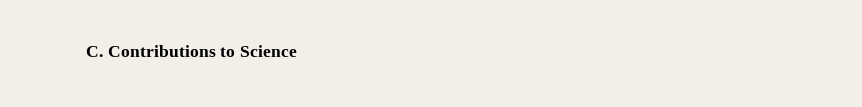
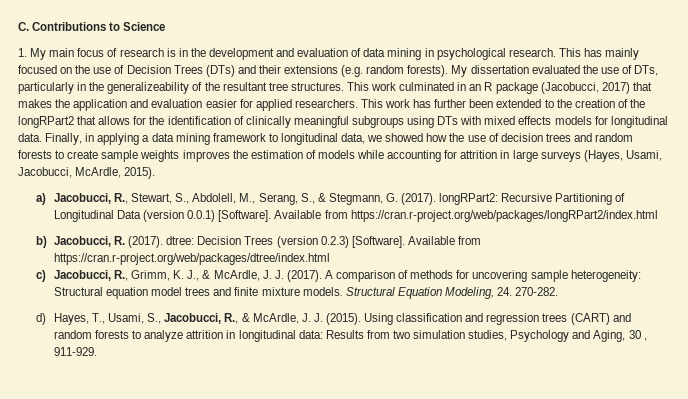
+ 1. My main focus of research is in the development and evaluation of data mining in psychological research. This has mainly focused on the use of Decision Trees (DTs) and their extensions (e.g. random forests). My dissertation evaluated the use of DTs, particularly in the generalizeability of the resultant tree structures. This work culminated in an R package (Jacobucci, 2017) that makes the application and evaluation easier for applied researchers. This work has further been extended to the creation of the longRPart2 that allows for the identification of clinically meaningful subgroups using DTs with mixed effects models for longitudinal data. Finally, in applying a data mining framework to longitudinal data, we showed how the use of decision trees and random forests to create sample weights improves the estimation of models while accounting for attrition in large surveys (Hayes, Usami, Jacobucci, McArdle, 2015).
+ a) Jacobucci, R., Stewart, S., Abdolell, M., Serang, S., & Stegmann, G. (2017). longRPart2: Recursive Partitioning of Longitudinal Data (version 0.0.1) [Software]. Available from https://cran.r-project.org/web/packages/longRPart2/index.html
+ b) Jacobucci, R. (2017). dtree: Decision Trees (version 0.2.3) [Software]. Available from https://cran.r-project.org/web/packages/dtree/index.html
+ c) Jacobucci, R., Grimm, K. J., & McArdle, J. J. (2017). A comparison of methods for uncovering sample heterogeneity: Structural equation model trees and finite mixture models. Structural Equation Modeling, 24. 270-282.
+ d) Hayes, T., Usami, S., Jacobucci, R., & McArdle, J. J. (2015). Using classification and regression trees (CART) and random forests to analyze attrition in longitudinal data: Results from two simulation studies, Psychology and Aging, 30 , 911-929.

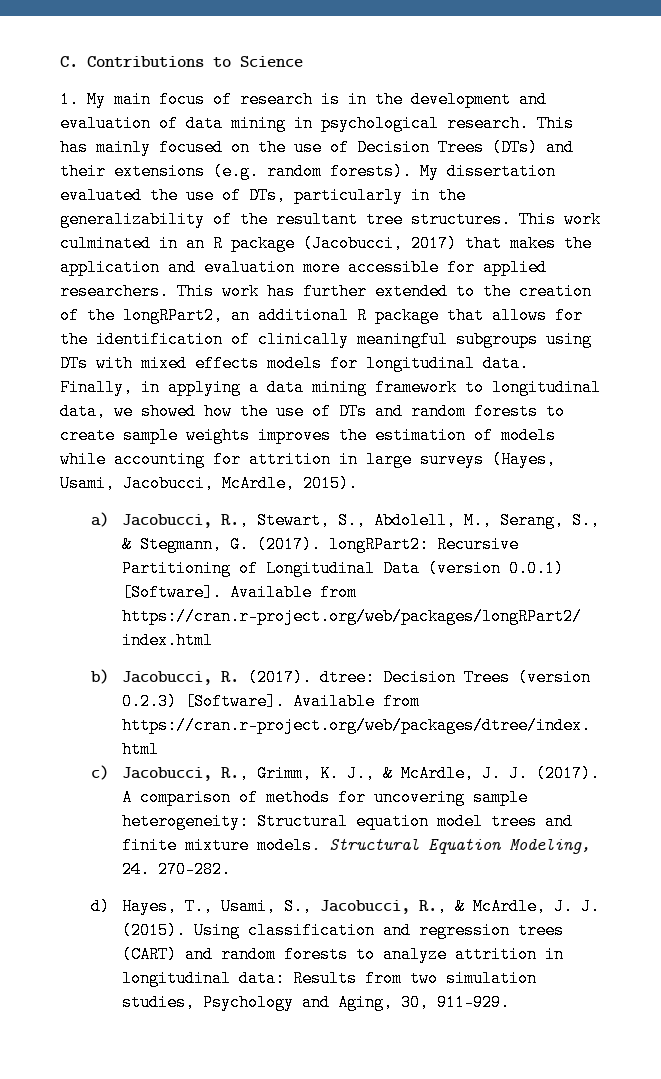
- My dissertation evaluated the use of DTs, particularly in the generalizeability of the resultant tree structures.
+ My dissertation evaluated the use of DTs, particularly in the generalizability of the resultant tree structures.
- This work culminated in an R package (Jacobucci, 2017) that makes the application and evaluation easier for applied researchers.
+ This work culminated in an R package (Jacobucci, 2017) that makes the application and evaluation more accessible for applied researchers.
- This work has further been extended to the creation of the longRPart2 that allows for the identification of clinically meaningful subgroups using DTs with mixed effects models for longitudinal data.
+ This work has further extended to the creation of the longRPart2, an additional R package that allows for the identification of clinically meaningful subgroups using DTs with mixed effects models for longitudinal data.
- Finally, in applying a data mining framework to longitudinal data, we showed how the use of decision trees and random forests to create sample weights improves the estimation of models while accounting for attrition in large surveys (Hayes, Usami, Jacobucci, McArdle, 2015).
+ Finally, in applying a data mining framework to longitudinal data, we showed how the use of DTs and random forests to create sample weights improves the estimation of models while accounting for attrition in large surveys (Hayes, Usami, Jacobucci, McArdle, 2015).
- Using classification and regression trees (CART) and random forests to analyze attrition in longitudinal data: Results from two simulation studies, Psychology and Aging, 30 , 911-929.
+ Using classification and regression trees (CART) and random forests to analyze attrition in longitudinal data: Results from two simulation studies, Psychology and Aging, 30, 911-929.

